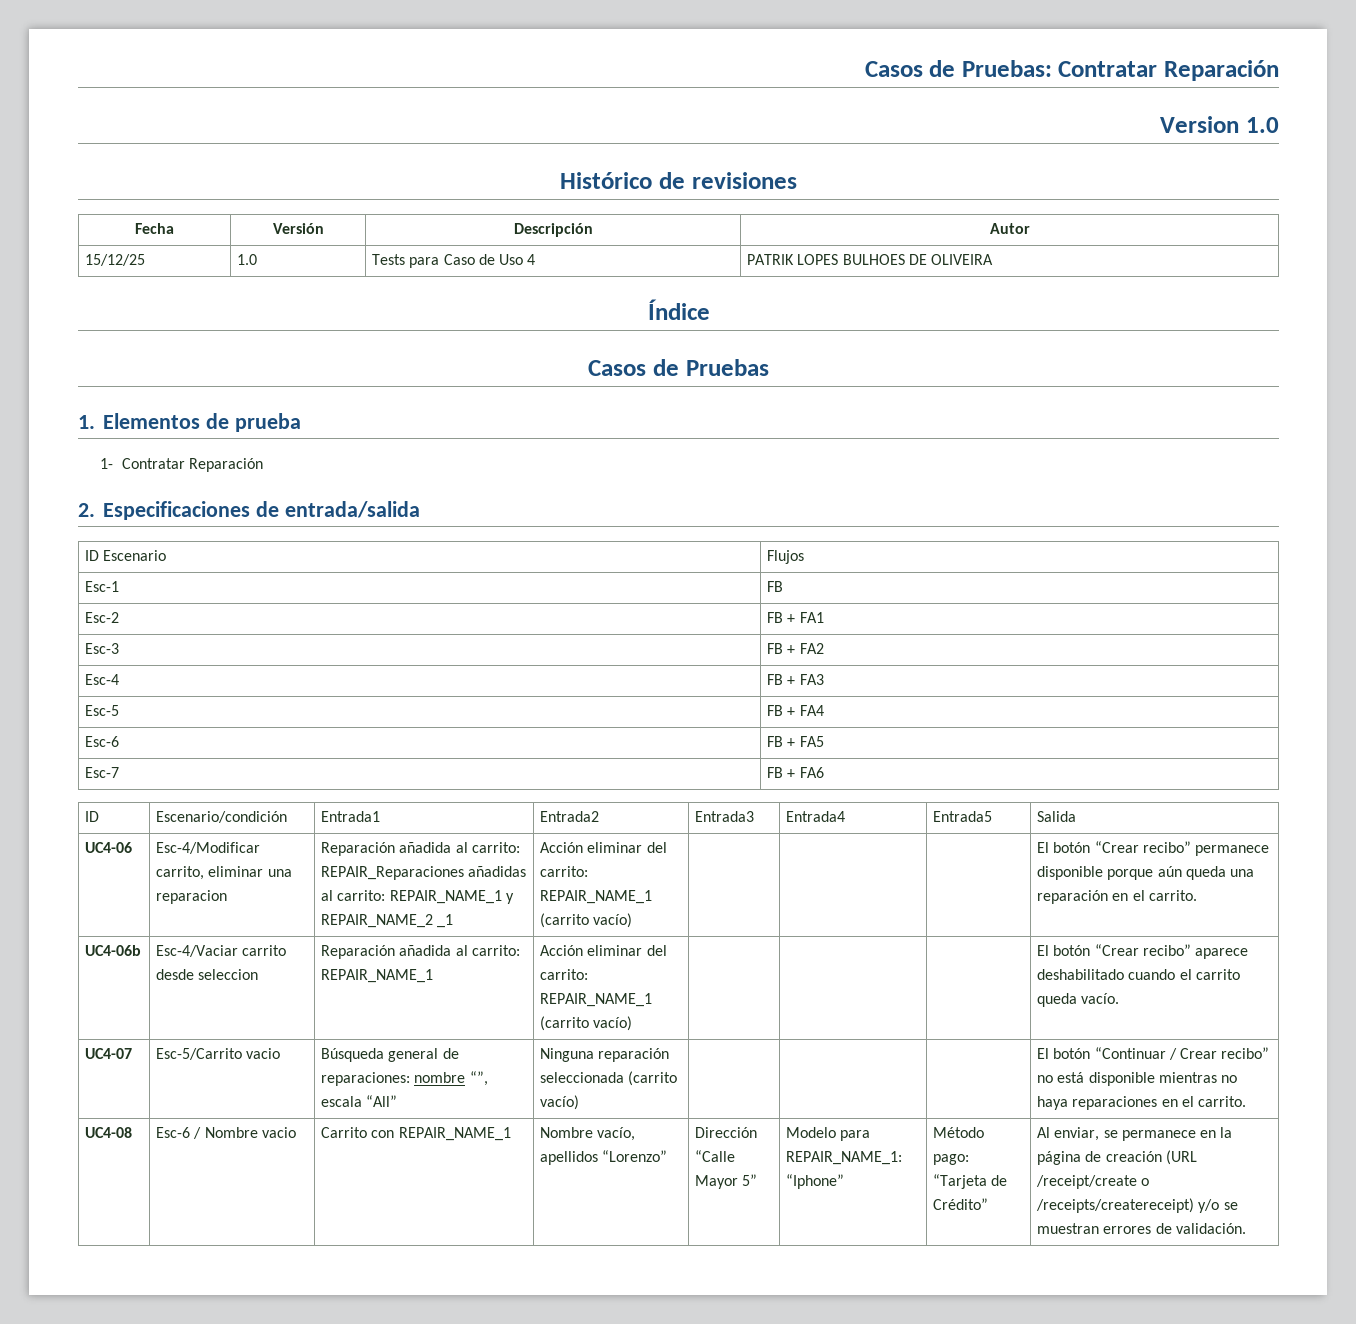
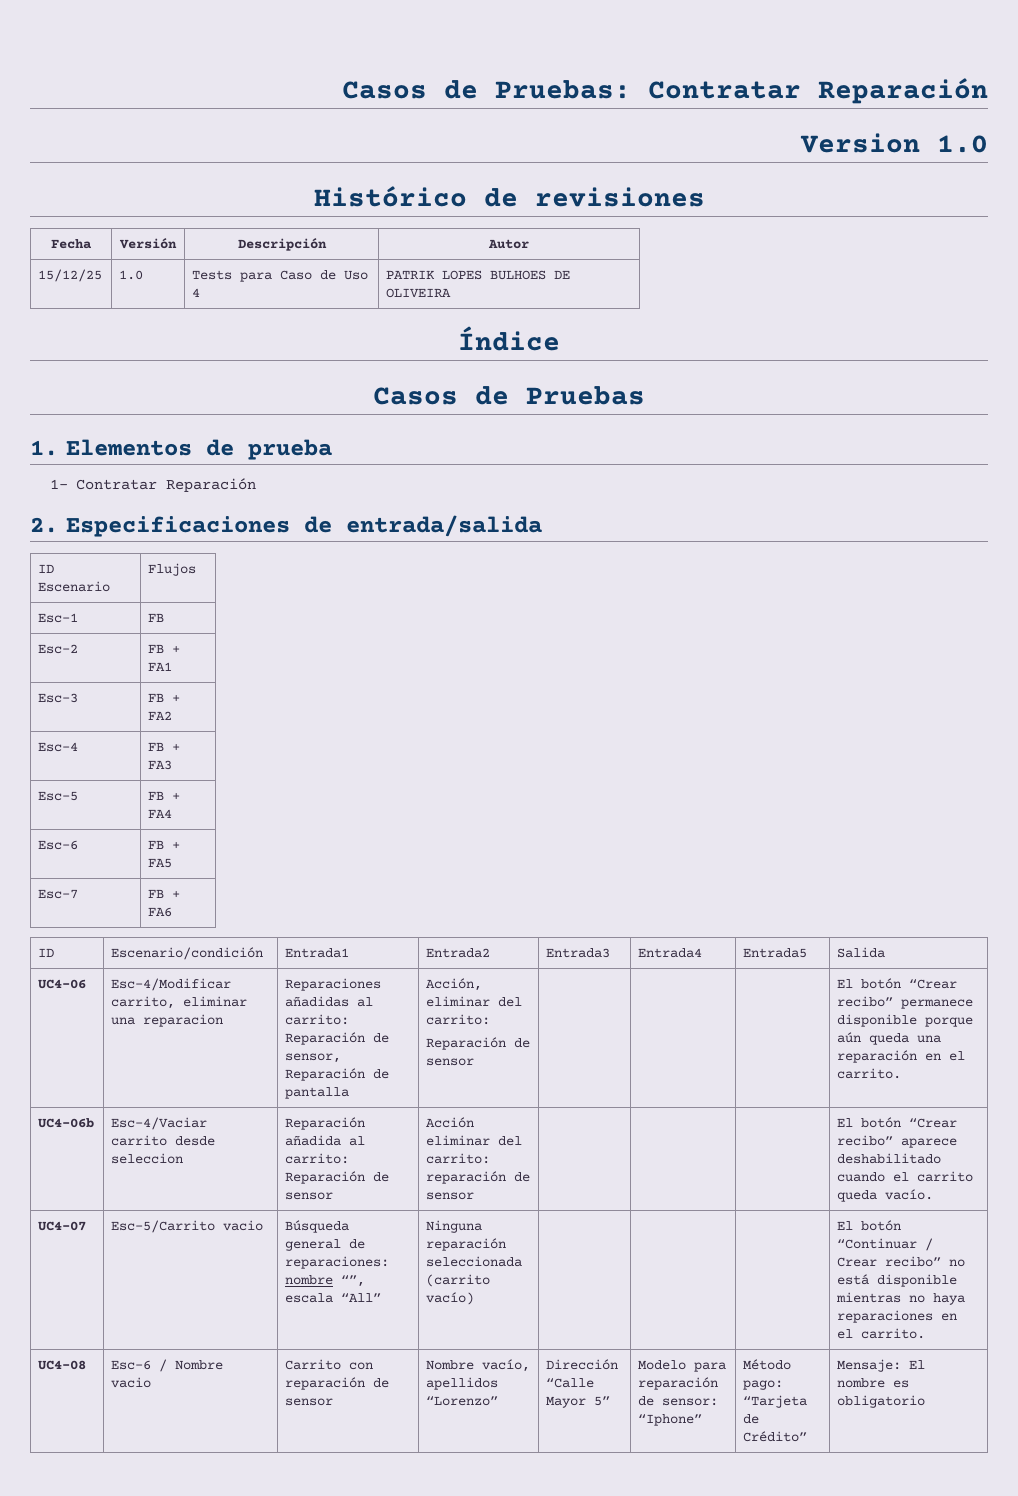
- UC4-06 | Esc-4/Modificar carrito, eliminar una reparacion | Reparación añadida al carrito: REPAIR_Reparaciones añadidas al carrito: REPAIR_NAME_1 y REPAIR_NAME_2 _1 | Acción eliminar del carrito: REPAIR_NAME_1 (carrito vacío) | | | | El botón “Crear recibo” permanece disponible porque aún queda una reparación en el carrito.
+ UC4-06 | Esc-4/Modificar carrito, eliminar una reparacion | Reparaciones añadidas al carrito: Reparación de sensor, Reparación de pantalla | Acción, eliminar del carrito:
+ Reparación de sensor | | | | El botón “Crear recibo” permanece disponible porque aún queda una reparación en el carrito.
- UC4-06b | Esc-4/Vaciar carrito desde seleccion | Reparación añadida al carrito: REPAIR_NAME_1 | Acción eliminar del carrito: REPAIR_NAME_1 (carrito vacío) | | | | El botón “Crear recibo” aparece deshabilitado cuando el carrito queda vacío.
+ UC4-06b | Esc-4/Vaciar carrito desde seleccion | Reparación añadida al carrito: Reparación de sensor | Acción eliminar del carrito: reparación de sensor | | | | El botón “Crear recibo” aparece deshabilitado cuando el carrito queda vacío.
- Carrito con REPAIR_NAME_1
+ Carrito con reparación de sensor
- Modelo para REPAIR_NAME_1: “Iphone”
+ Modelo para reparación de sensor: “Iphone”
- Al enviar, se permanece en la página de creación (URL /receipt/create o /receipts/createreceipt) y/o se muestran errores de validación.
+ Mensaje: El nombre es obligatorio

